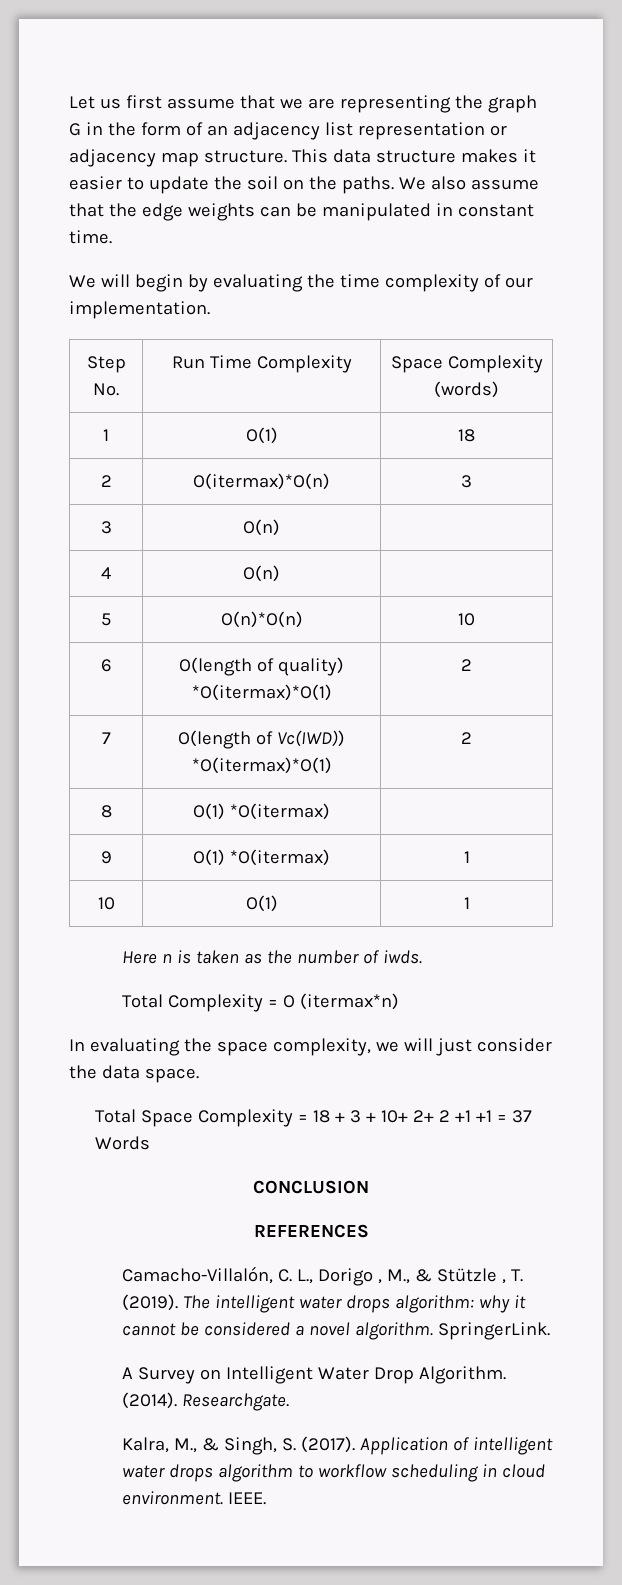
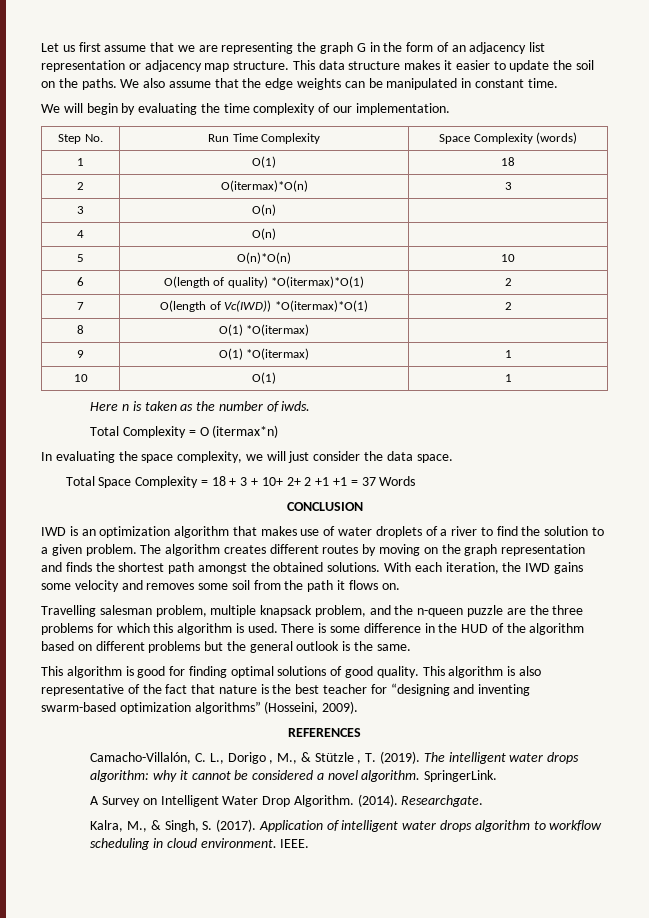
+ IWD is an optimization algorithm that makes use of water droplets of a river to find the solution to a given problem. The algorithm creates different routes by moving on the graph representation and finds the shortest path amongst the obtained solutions. With each iteration, the IWD gains some velocity and removes some soil from the path it flows on.
+ Travelling salesman problem, multiple knapsack problem, and the n-queen puzzle are the three problems for which this algorithm is used. There is some difference in the HUD of the algorithm based on different problems but the general outlook is the same.
+ This algorithm is good for finding optimal solutions of good quality. This algorithm is also representative of the fact that nature is the best teacher for “designing and inventing swarm-based optimization algorithms” (Hosseini, 2009).

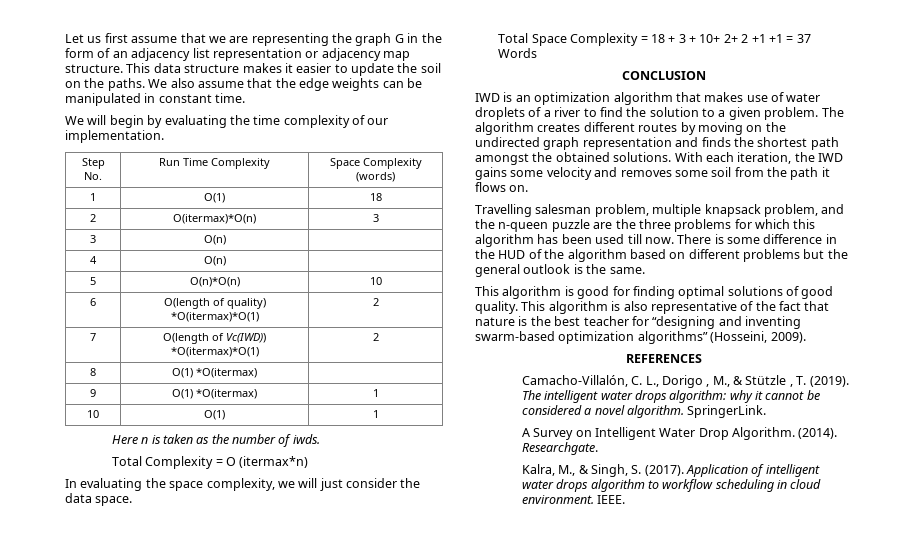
- The algorithm creates different routes by moving on the graph representation and finds the shortest path amongst the obtained solutions.
+ The algorithm creates different routes by moving on the undirected graph representation and finds the shortest path amongst the obtained solutions.
- Travelling salesman problem, multiple knapsack problem, and the n-queen puzzle are the three problems for which this algorithm is used.
+ Travelling salesman problem, multiple knapsack problem, and the n-queen puzzle are the three problems for which this algorithm has been used till now.

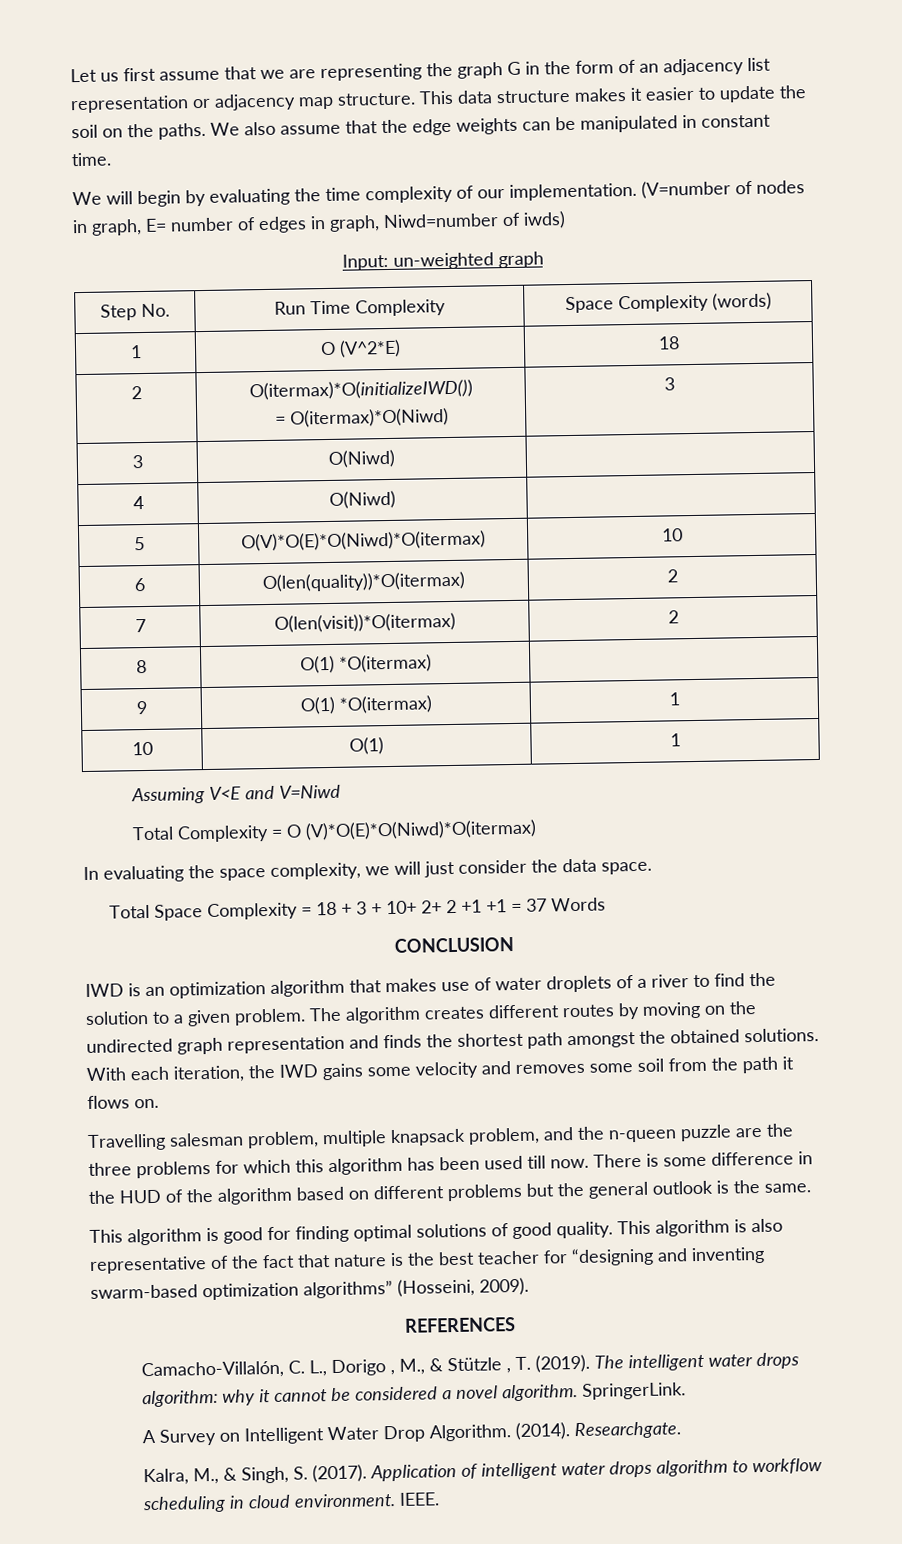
+ (V=number of nodes in graph, E= number of edges in graph, Niwd=number of iwds)
+ Input: un-weighted graph
- 1 | O(1) | 18
+ 1 | O (V^2*E) | 18
- 2 | O(itermax)*O(n) | 3
+ 2 | O(itermax)*O(initializeIWD())
+ = O(itermax)*O(Niwd) | 3
- 3 | O(n) |
+ 3 | O(Niwd) |
- 4 | O(n) |
+ 4 | O(Niwd) |
- 5 | O(n)*O(n) | 10
+ 5 | O(V)*O(E)*O(Niwd)*O(itermax) | 10
- 6 | O(length of quality) *O(itermax)*O(1) | 2
- 7 | O(length of Vc(IWD)) *O(itermax)*O(1) | 2
+ 6 | O(len(quality))*O(itermax) | 2
+ 7 | O(len(visit))*O(itermax) | 2
- Here n is taken as the number of iwds.
+ Assuming V<E and V=Niwd
- Total Complexity = O (itermax*n)
+ Total Complexity = O (V)*O(E)*O(Niwd)*O(itermax)

